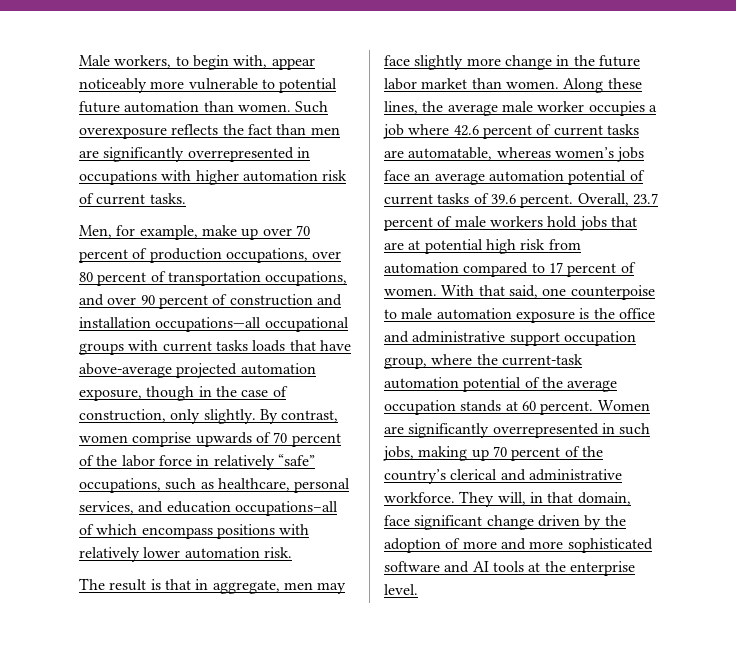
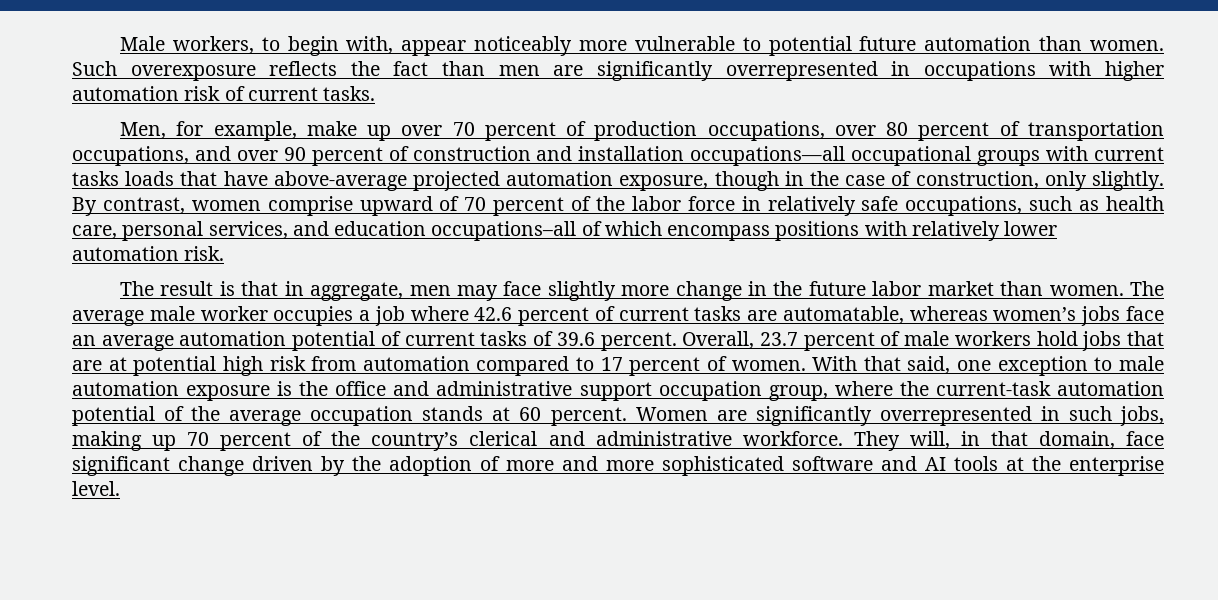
- By contrast, women comprise upwards of 70 percent of the labor force in relatively “safe” occupations, such as healthcare, personal services, and education occupations–all of which encompass positions with relatively lower automation risk.
+ By contrast, women comprise upward of 70 percent of the labor force in relatively safe occupations, such as health care, personal services, and education occupations–all of which encompass positions with relatively lower automation risk.
- Along these lines, the average male worker occupies a job where 42.6 percent of current tasks are automatable, whereas women’s jobs face an average automation potential of current tasks of 39.6 percent.
+ The average male worker occupies a job where 42.6 percent of current tasks are automatable, whereas women’s jobs face an average automation potential of current tasks of 39.6 percent.
- With that said, one counterpoise to male automation exposure is the office and administrative support occupation group, where the current-task automation potential of the average occupation stands at 60 percent.
+ With that said, one exception to male automation exposure is the office and administrative support occupation group, where the current-task automation potential of the average occupation stands at 60 percent.

